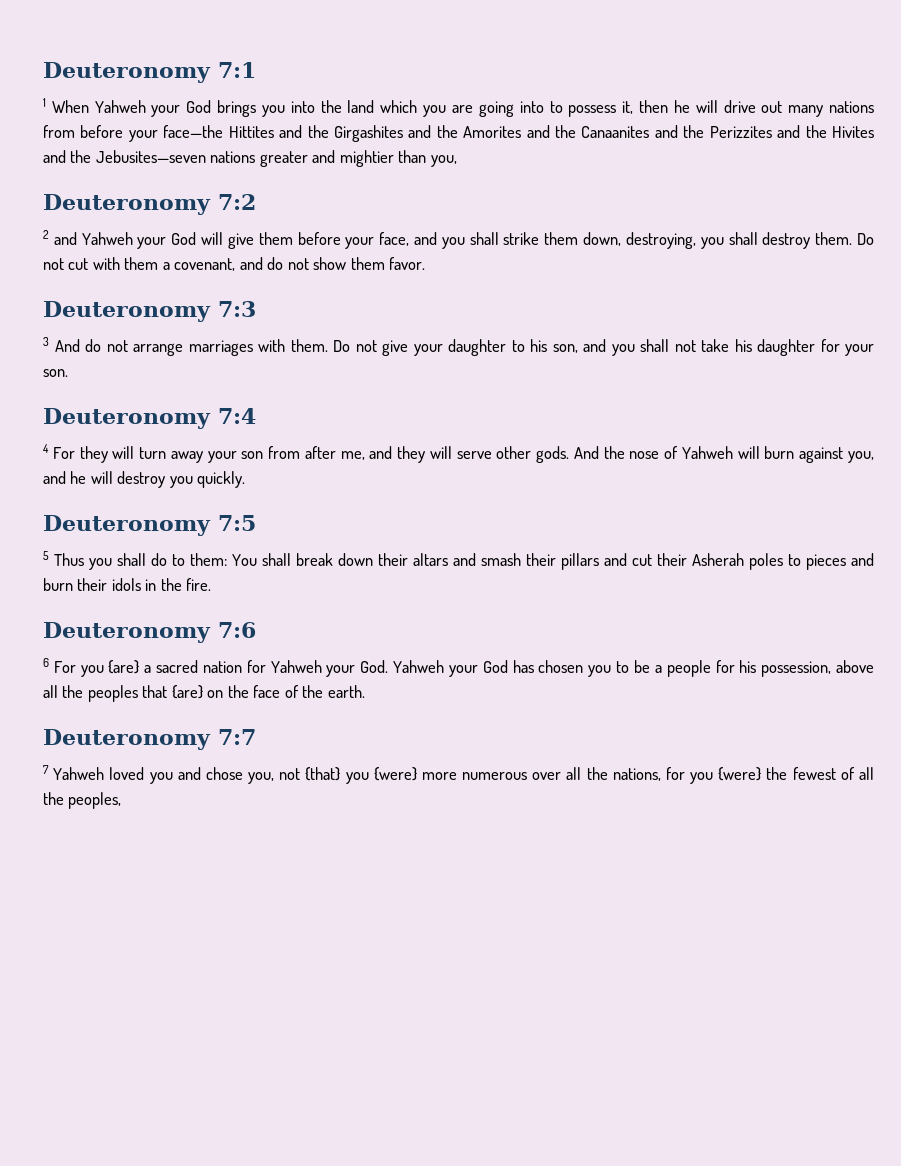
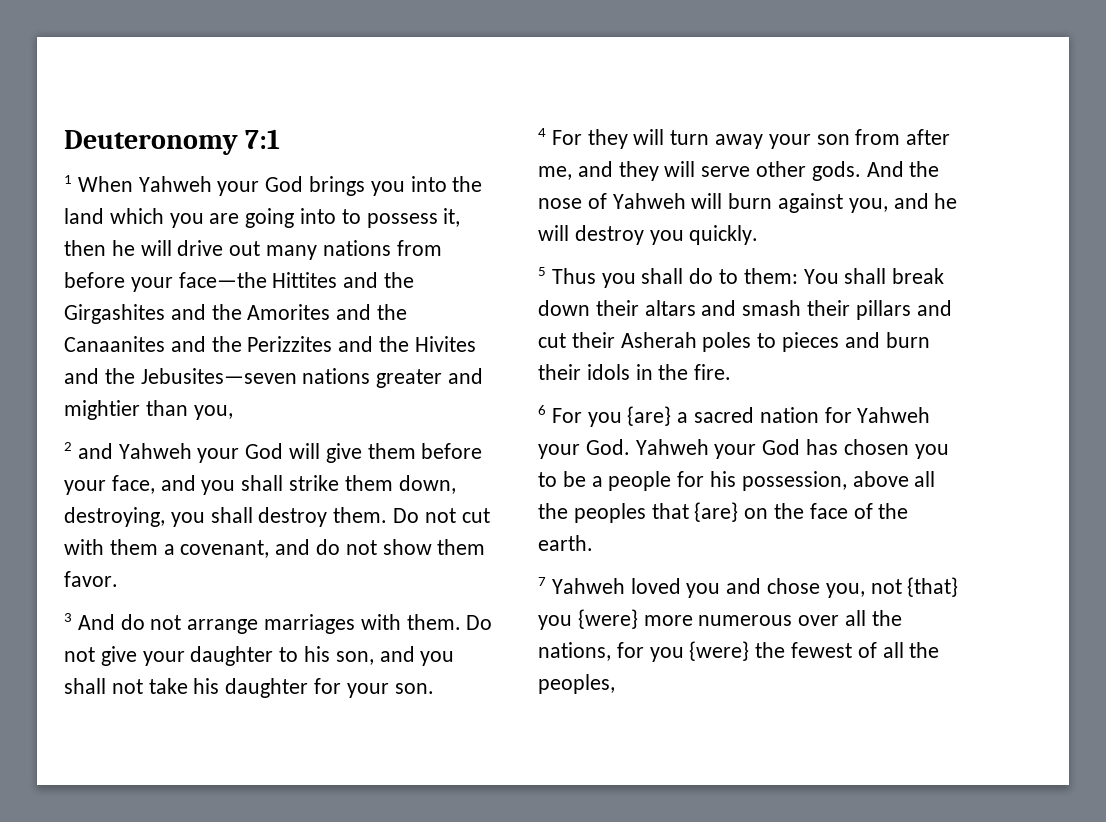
- Deuteronomy 7:2
- Deuteronomy 7:3
- Deuteronomy 7:4
- Deuteronomy 7:5
- Deuteronomy 7:6
- Deuteronomy 7:7

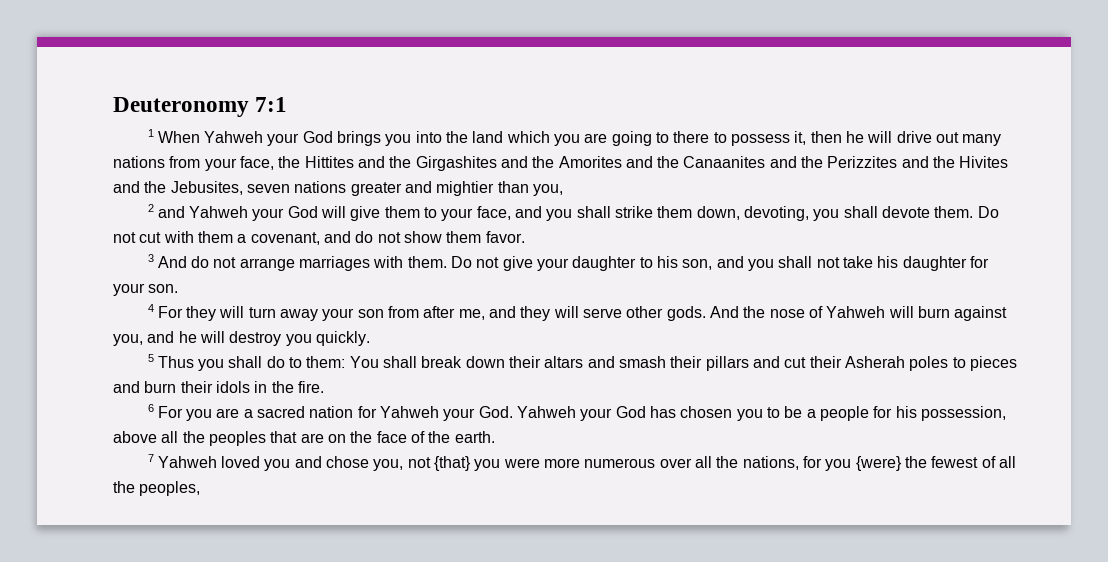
- 1 When Yahweh your God brings you into the land which you are going into to possess it, then he will drive out many nations from before your face—the Hittites and the Girgashites and the Amorites and the Canaanites and the Perizzites and the Hivites and the Jebusites—seven nations greater and mightier than you,
+ 1 When Yahweh your God brings you into the land which you are going to there to possess it, then he will drive out many nations from your face, the Hittites and the Girgashites and the Amorites and the Canaanites and the Perizzites and the Hivites and the Jebusites, seven nations greater and mightier than you,
- 2 and Yahweh your God will give them before your face, and you shall strike them down, destroying, you shall destroy them.
+ 2 and Yahweh your God will give them to your face, and you shall strike them down, devoting, you shall devote them.
- 6 For you {are} a sacred nation for Yahweh your God. Yahweh your God has chosen you to be a people for his possession, above all the peoples that {are} on the face of the earth.
+ 6 For you are a sacred nation for Yahweh your God. Yahweh your God has chosen you to be a people for his possession, above all the peoples that are on the face of the earth.
- 7 Yahweh loved you and chose you, not {that} you {were} more numerous over all the nations, for you {were} the fewest of all the peoples,
+ 7 Yahweh loved you and chose you, not {that} you were more numerous over all the nations, for you {were} the fewest of all the peoples,

